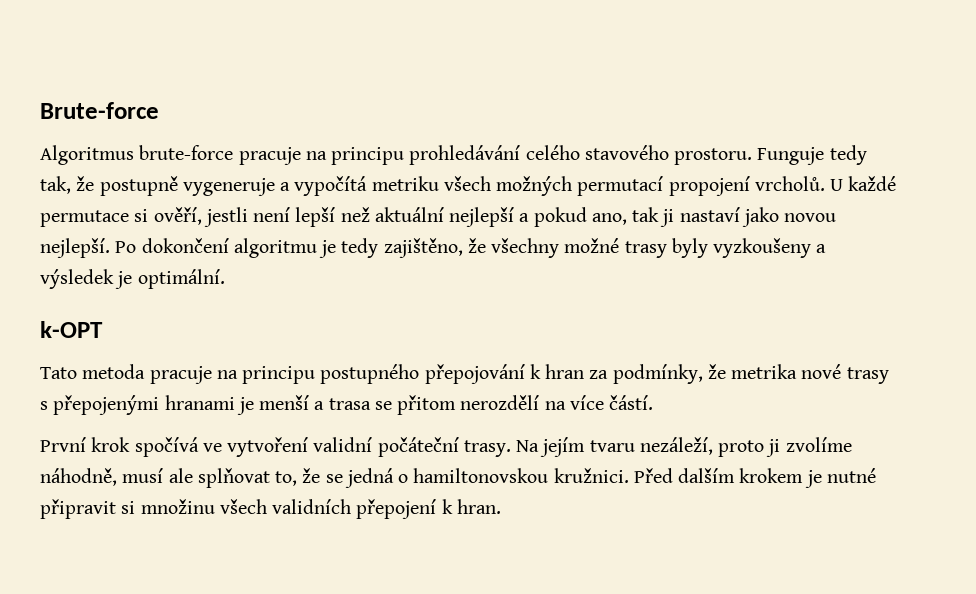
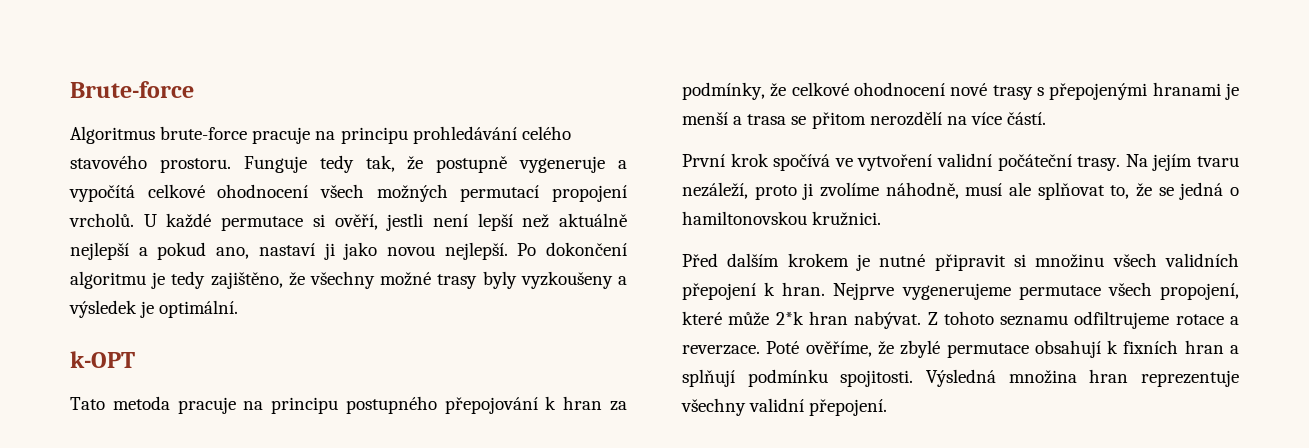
- Funguje tedy tak, že postupně vygeneruje a vypočítá metriku všech možných permutací propojení vrcholů.
+ Funguje tedy tak, že postupně vygeneruje a vypočítá celkové ohodnocení všech možných permutací propojení vrcholů.
- U každé permutace si ověří, jestli není lepší než aktuální nejlepší a pokud ano, tak ji nastaví jako novou nejlepší.
+ U každé permutace si ověří, jestli není lepší než aktuálně nejlepší a pokud ano, nastaví ji jako novou nejlepší.
- Tato metoda pracuje na principu postupného přepojování k hran za podmínky, že metrika nové trasy s přepojenými hranami je menší a trasa se přitom nerozdělí na více částí.
+ Tato metoda pracuje na principu postupného přepojování k hran za podmínky, že celkové ohodnocení nové trasy s přepojenými hranami je menší a trasa se přitom nerozdělí na více částí.
- Na jejím tvaru nezáleží, proto ji zvolíme náhodně, musí ale splňovat to, že se jedná o hamiltonovskou kružnici. Před dalším krokem je nutné připravit si množinu všech validních přepojení k hran.
+ Na jejím tvaru nezáleží, proto ji zvolíme náhodně, musí ale splňovat to, že se jedná o hamiltonovskou kružnici.
+ Před dalším krokem je nutné připravit si množinu všech validních přepojení k hran.
+ Nejprve vygenerujeme permutace všech propojení, které může 2*k hran nabývat. Z tohoto seznamu odfiltrujeme rotace a reverzace. Poté ověříme, že zbylé permutace obsahují k fixních hran a splňují podmínku spojitosti. Výsledná množina hran reprezentuje všechny validní přepojení.

